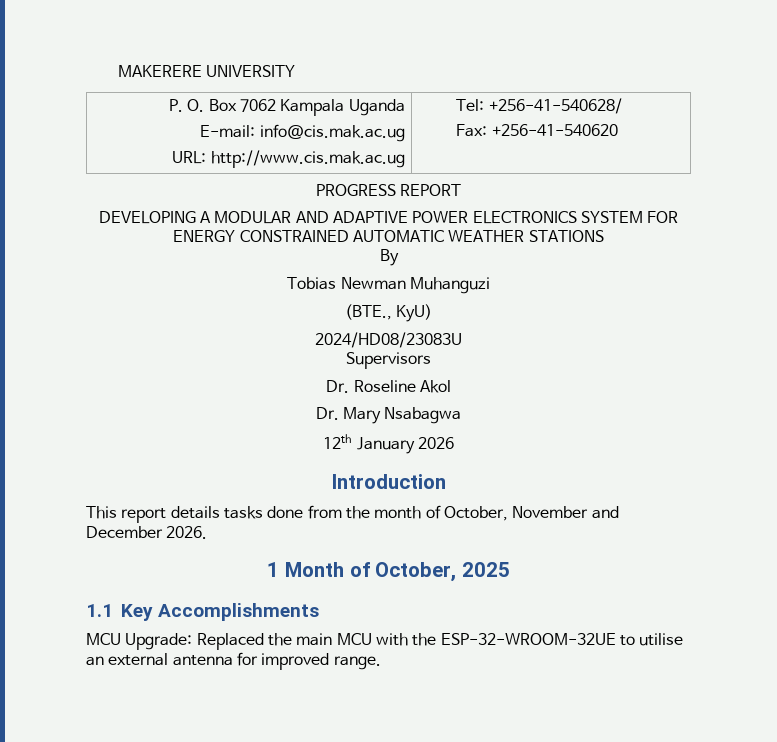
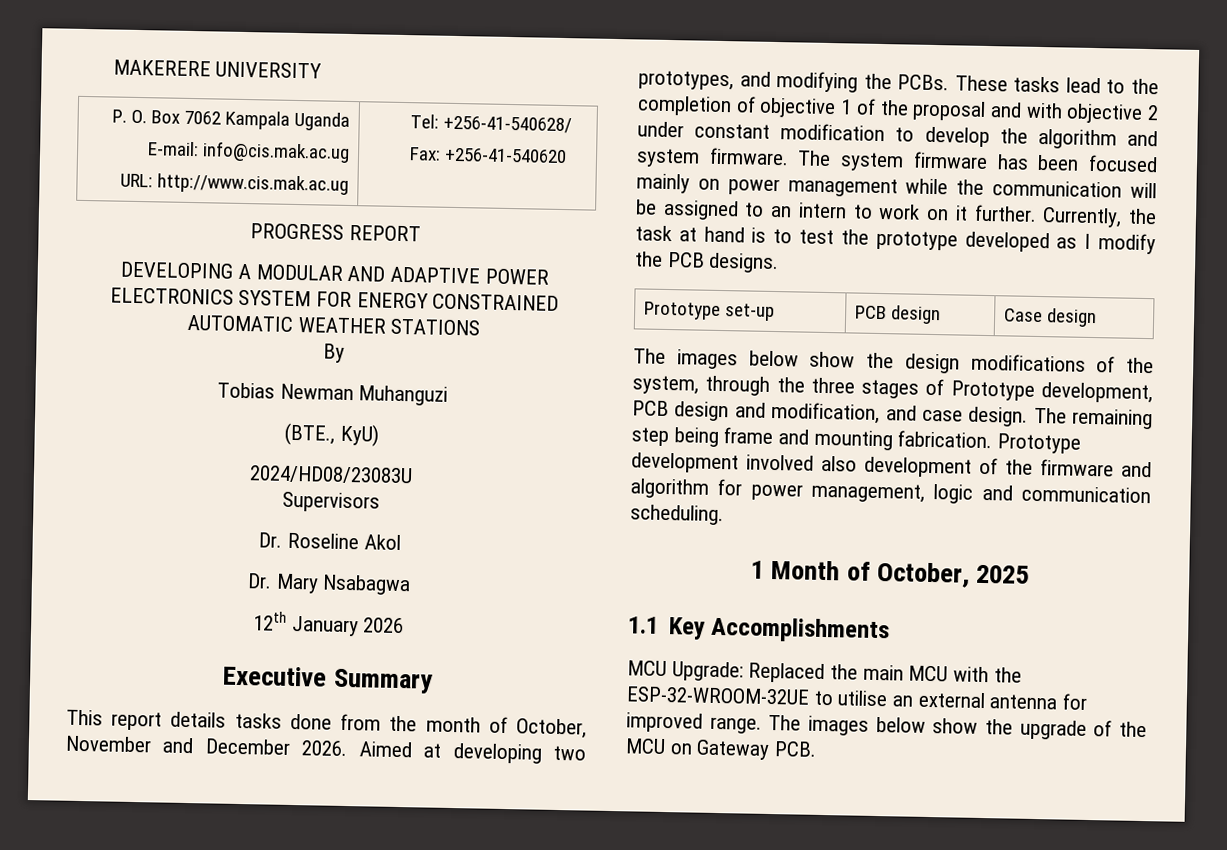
- Introduction
+ Executive Summary
+ Aimed at developing two prototypes, and modifying the PCBs. These tasks lead to the completion of objective 1 of the proposal and with objective 2 under constant modification to develop the algorithm and system firmware. The system firmware has been focused mainly on power management while the communication will be assigned to an intern to work on it further. Currently, the task at hand is to test the prototype developed as I modify the PCB designs.
+ Prototype set-up | PCB design | Case design
+ The images below show the design modifications of the system, through the three stages of Prototype development, PCB design and modification, and case design. The remaining step being frame and mounting fabrication. Prototype development involved also development of the firmware and algorithm for power management, logic and communication scheduling.
+ The images below show the upgrade of the MCU on Gateway PCB.

